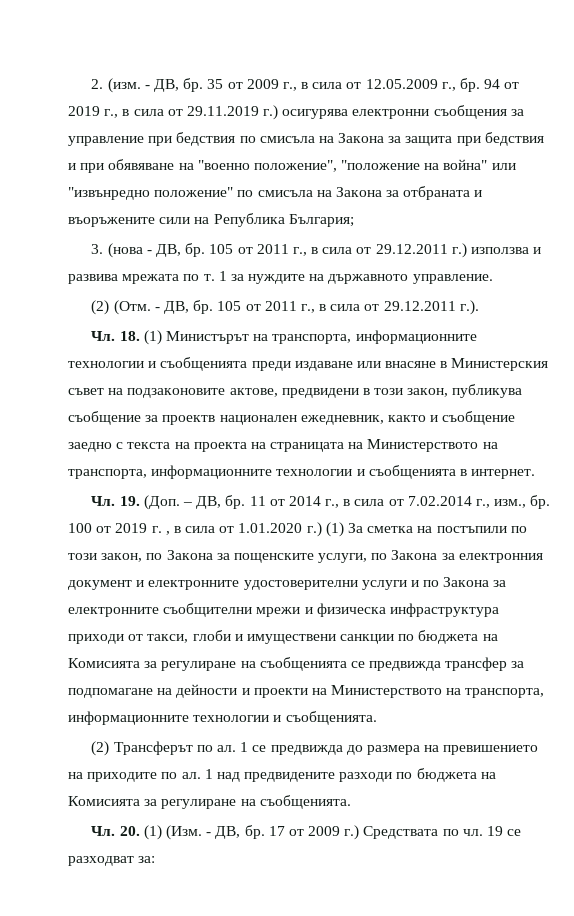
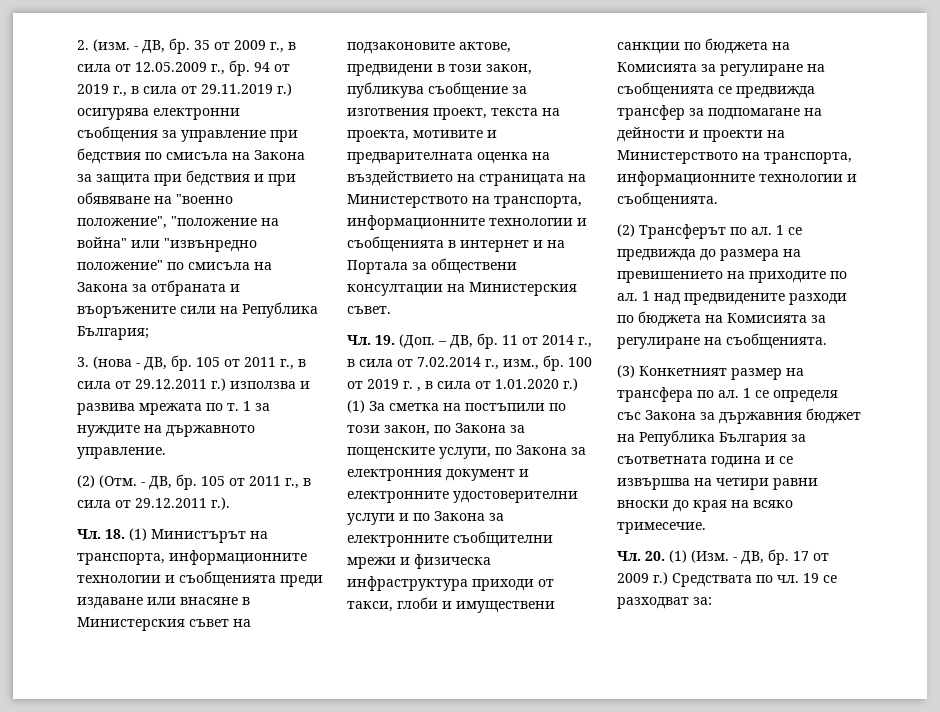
- Чл. 18. (1) Министърът на транспорта, информационните технологии и съобщенията преди издаване или внасяне в Министерския съвет на подзаконовите актове, предвидени в този закон, публикува съобщение за проектв национален ежедневник, както и съобщение заедно с текста на проекта на страницата на Министерството на транспорта, информационните технологии и съобщенията в интернет.
+ Чл. 18. (1) Министърът на транспорта, информационните технологии и съобщенията преди издаване или внасяне в Министерския съвет на подзаконовите актове, предвидени в този закон, публикува съобщение за изготвения проект, текста на проекта, мотивите и предварителната оценка на въздействието на страницата на Министерството на транспорта, информационните технологии и съобщенията в интернет и на Портала за обществени консултации на Министерския съвет.
+ (3) Конкетният размер на трансфера по ал. 1 се определя със Закона за държавния бюджет на Република България за съответната година и се извършва на четири равни вноски до края на всяко тримесечие.

